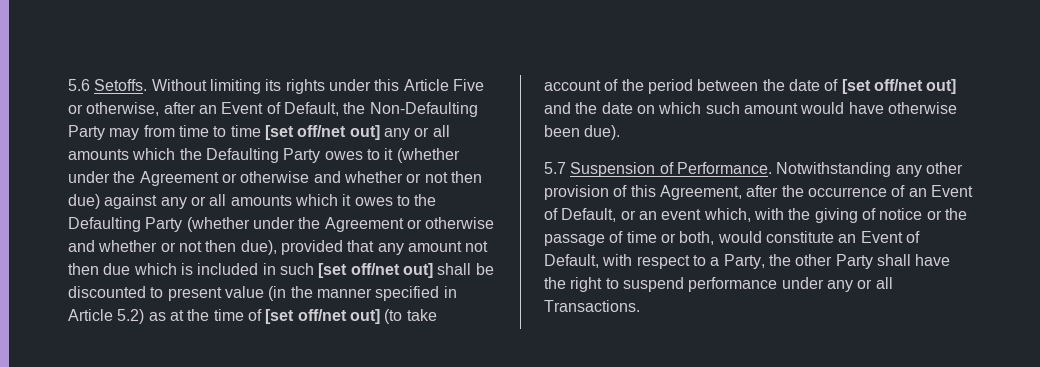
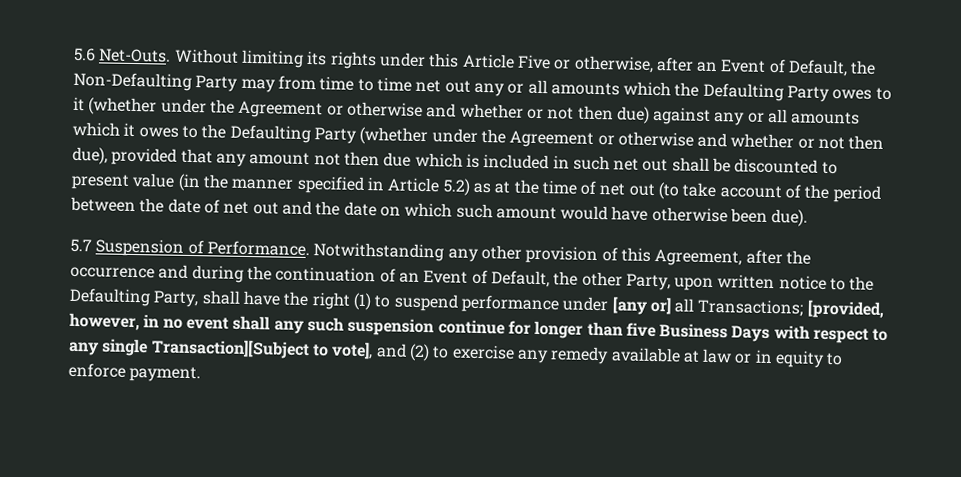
- 5.6 Setoffs.
+ 5.6 Net-Outs.
- Without limiting its rights under this Article Five or otherwise, after an Event of Default, the Non-Defaulting Party may from time to time [set off/net out] any or all amounts which the Defaulting Party owes to it (whether under the Agreement or otherwise and whether or not then due) against any or all amounts which it owes to the Defaulting Party (whether under the Agreement or otherwise and whether or not then due), provided that any amount not then due which is included in such [set off/net out] shall be discounted to present value (in the manner specified in Article 5.2) as at the time of [set off/net out] (to take account of the period between the date of [set off/net out] and the date on which such amount would have otherwise been due).
+ Without limiting its rights under this Article Five or otherwise, after an Event of Default, the Non-Defaulting Party may from time to time net out any or all amounts which the Defaulting Party owes to it (whether under the Agreement or otherwise and whether or not then due) against any or all amounts which it owes to the Defaulting Party (whether under the Agreement or otherwise and whether or not then due), provided that any amount not then due which is included in such net out shall be discounted to present value (in the manner specified in Article 5.2) as at the time of net out (to take account of the period between the date of net out and the date on which such amount would have otherwise been due).
- Notwithstanding any other provision of this Agreement, after the occurrence of an Event of Default, or an event which, with the giving of notice or the passage of time or both, would constitute an Event of Default, with respect to a Party, the other Party shall have the right to suspend performance under any or all Transactions.
+ Notwithstanding any other provision of this Agreement, after the occurrence and during the continuation of an Event of Default, the other Party, upon written notice to the Defaulting Party, shall have the right (1) to suspend performance under [any or] all Transactions; [provided, however, in no event shall any such suspension continue for longer than five Business Days with respect to any single Transaction][Subject to vote], and (2) to exercise any remedy available at law or in equity to enforce payment.

